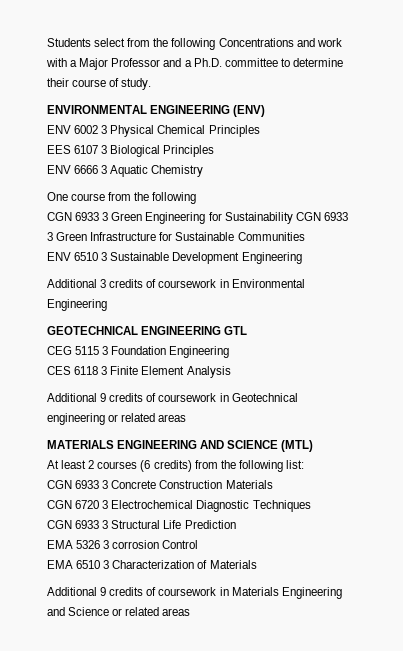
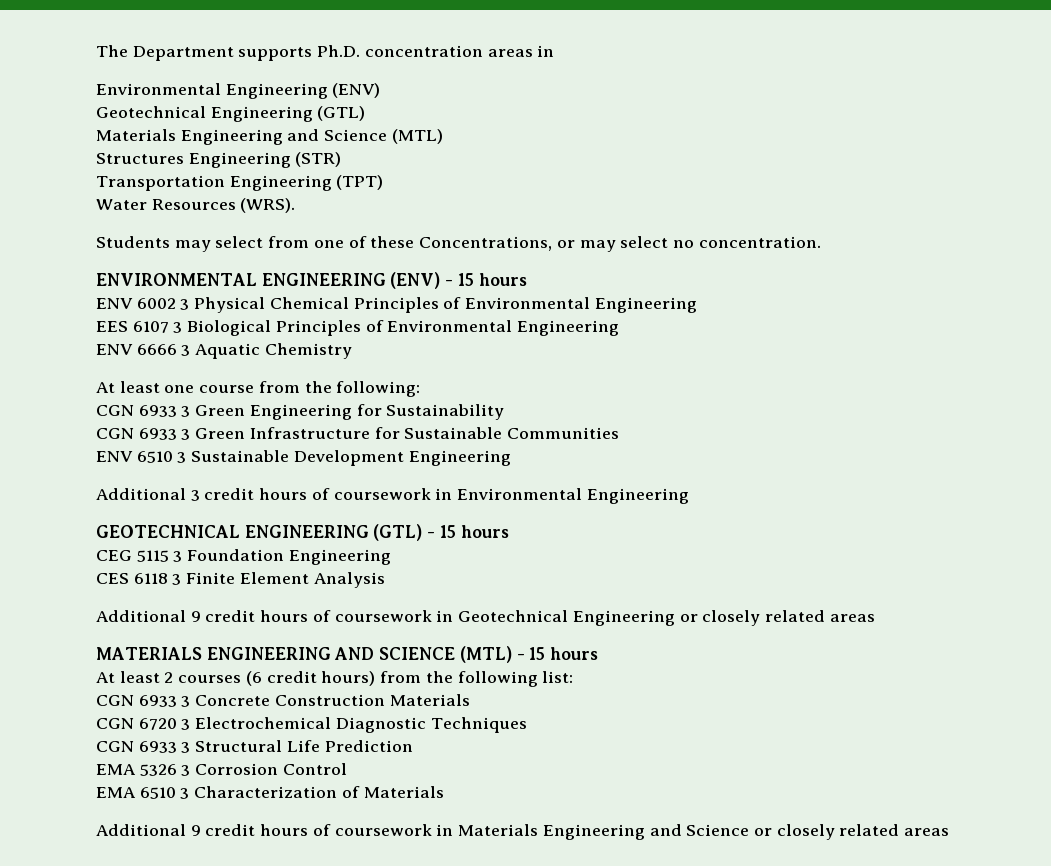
- Students select from the following Concentrations and work with a Major Professor and a Ph.D. committee to determine their course of study.
+ The Department supports Ph.D. concentration areas in
+ Environmental Engineering (ENV)
+ Geotechnical Engineering (GTL)
+ Materials Engineering and Science (MTL)
+ Structures Engineering (STR)
+ Transportation Engineering (TPT)
+ Water Resources (WRS).
+ Students may select from one of these Concentrations, or may select no concentration.
- ENVIRONMENTAL ENGINEERING (ENV)
+ ENVIRONMENTAL ENGINEERING (ENV) - 15 hours
- ENV 6002 3 Physical Chemical Principles
+ ENV 6002 3 Physical Chemical Principles of Environmental Engineering
- EES 6107 3 Biological Principles
+ EES 6107 3 Biological Principles of Environmental Engineering
- One course from the following
+ At least one course from the following:
- CGN 6933 3 Green Engineering for Sustainability CGN 6933 3 Green Infrastructure for Sustainable Communities
+ CGN 6933 3 Green Engineering for Sustainability
+ CGN 6933 3 Green Infrastructure for Sustainable Communities
- Additional 3 credits of coursework in Environmental Engineering
+ Additional 3 credit hours of coursework in Environmental Engineering
- GEOTECHNICAL ENGINEERING GTL
+ GEOTECHNICAL ENGINEERING (GTL) - 15 hours
- Additional 9 credits of coursework in Geotechnical engineering or related areas
+ Additional 9 credit hours of coursework in Geotechnical Engineering or closely related areas
- MATERIALS ENGINEERING AND SCIENCE (MTL)
+ MATERIALS ENGINEERING AND SCIENCE (MTL) - 15 hours
- At least 2 courses (6 credits) from the following list:
+ At least 2 courses (6 credit hours) from the following list:
- EMA 5326 3 corrosion Control
+ EMA 5326 3 Corrosion Control
- Additional 9 credits of coursework in Materials Engineering and Science or related areas
+ Additional 9 credit hours of coursework in Materials Engineering and Science or closely related areas

